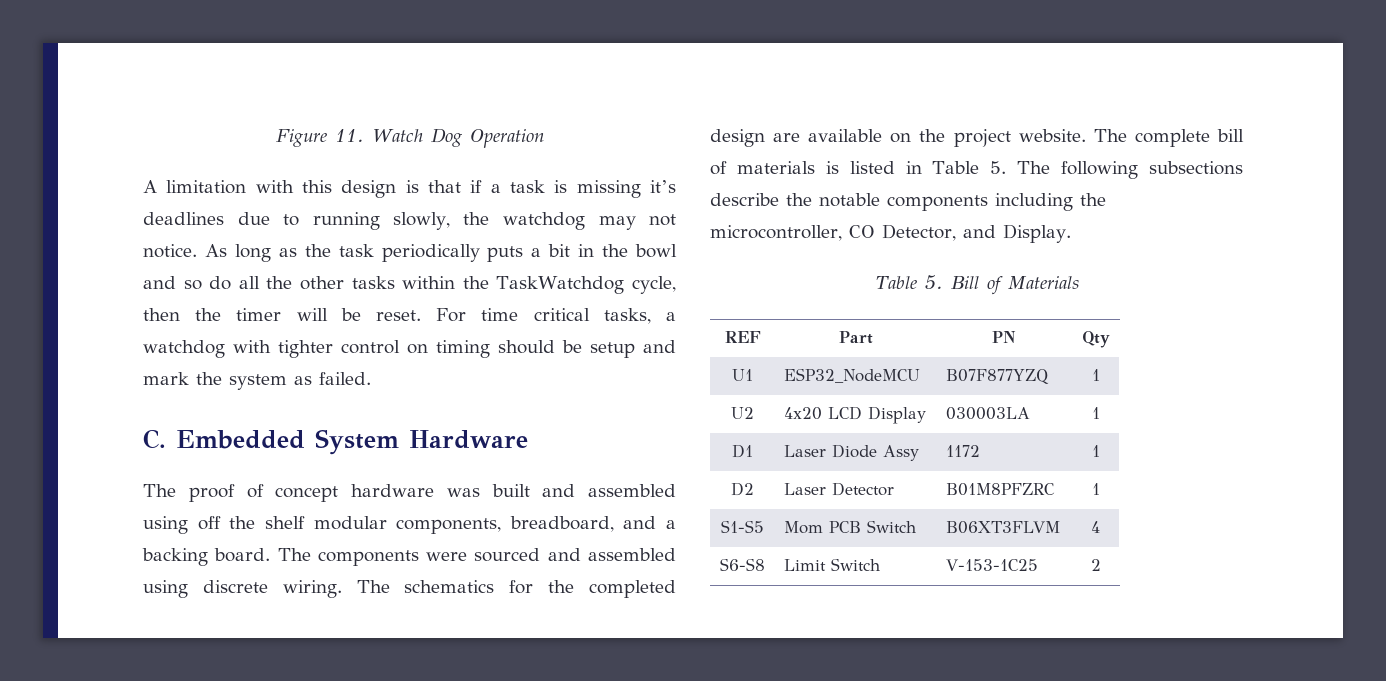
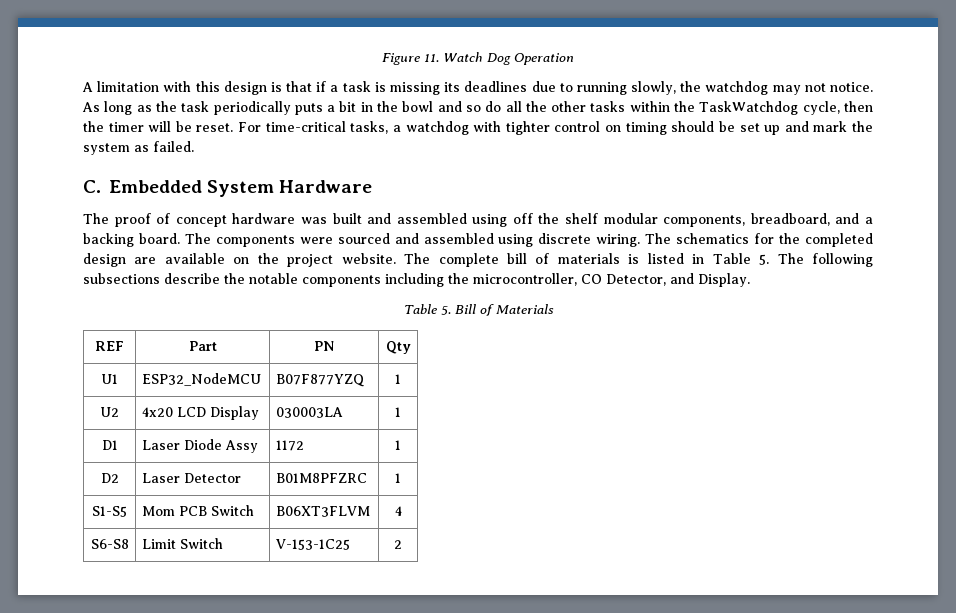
- A limitation with this design is that if a task is missing it’s deadlines due to running slowly, the watchdog may not notice.
+ A limitation with this design is that if a task is missing its deadlines due to running slowly, the watchdog may not notice.
- For time critical tasks, a watchdog with tighter control on timing should be setup and mark the system as failed.
+ For time-critical tasks, a watchdog with tighter control on timing should be set up and mark the system as failed.

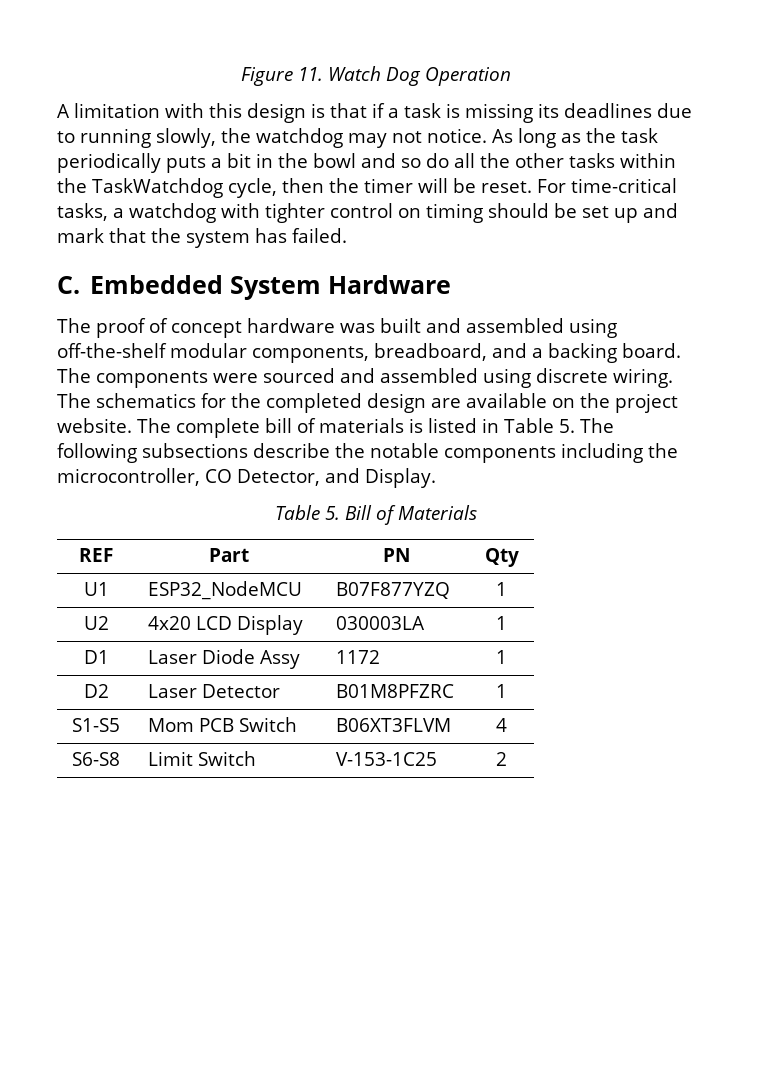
- For time-critical tasks, a watchdog with tighter control on timing should be set up and mark the system as failed.
+ For time-critical tasks, a watchdog with tighter control on timing should be set up and mark that the system has failed.
- The proof of concept hardware was built and assembled using off the shelf modular components, breadboard, and a backing board.
+ The proof of concept hardware was built and assembled using off-the-shelf modular components, breadboard, and a backing board.

